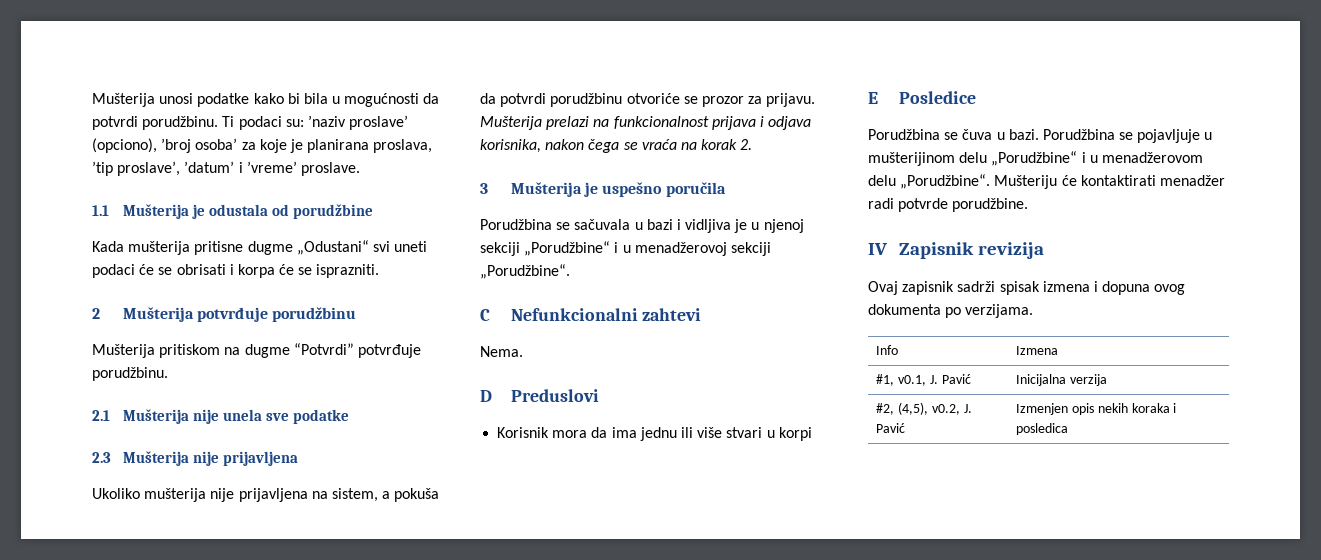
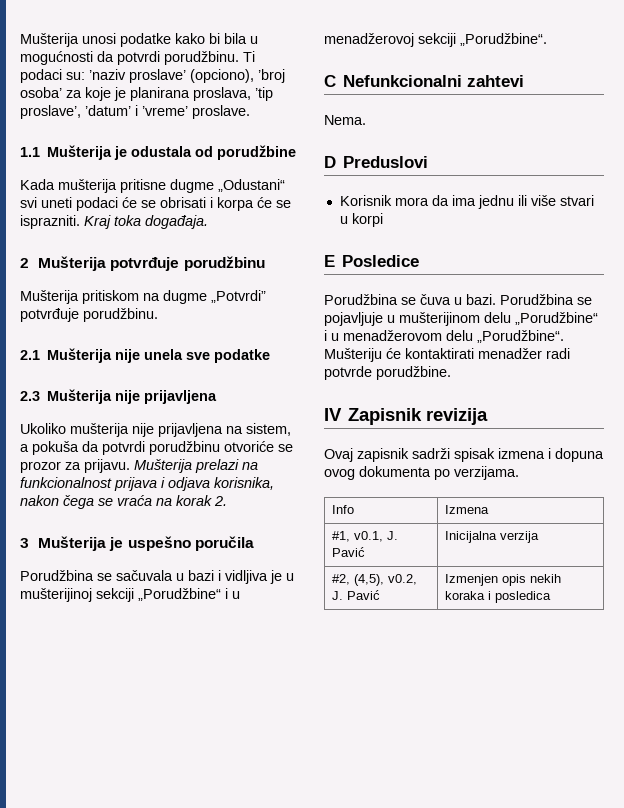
+ Kraj toka događaja.
- Mušterija pritiskom na dugme “Potvrdi” potvrđuje porudžbinu.
+ Mušterija pritiskom na dugme „Potvrdi” potvrđuje porudžbinu.
- Porudžbina se sačuvala u bazi i vidljiva je u njenoj sekciji „Porudžbine“ i u menadžerovoj sekciji „Porudžbine“.
+ Porudžbina se sačuvala u bazi i vidljiva je u mušterijinoj sekciji „Porudžbine“ i u menadžerovoj sekciji „Porudžbine“.

